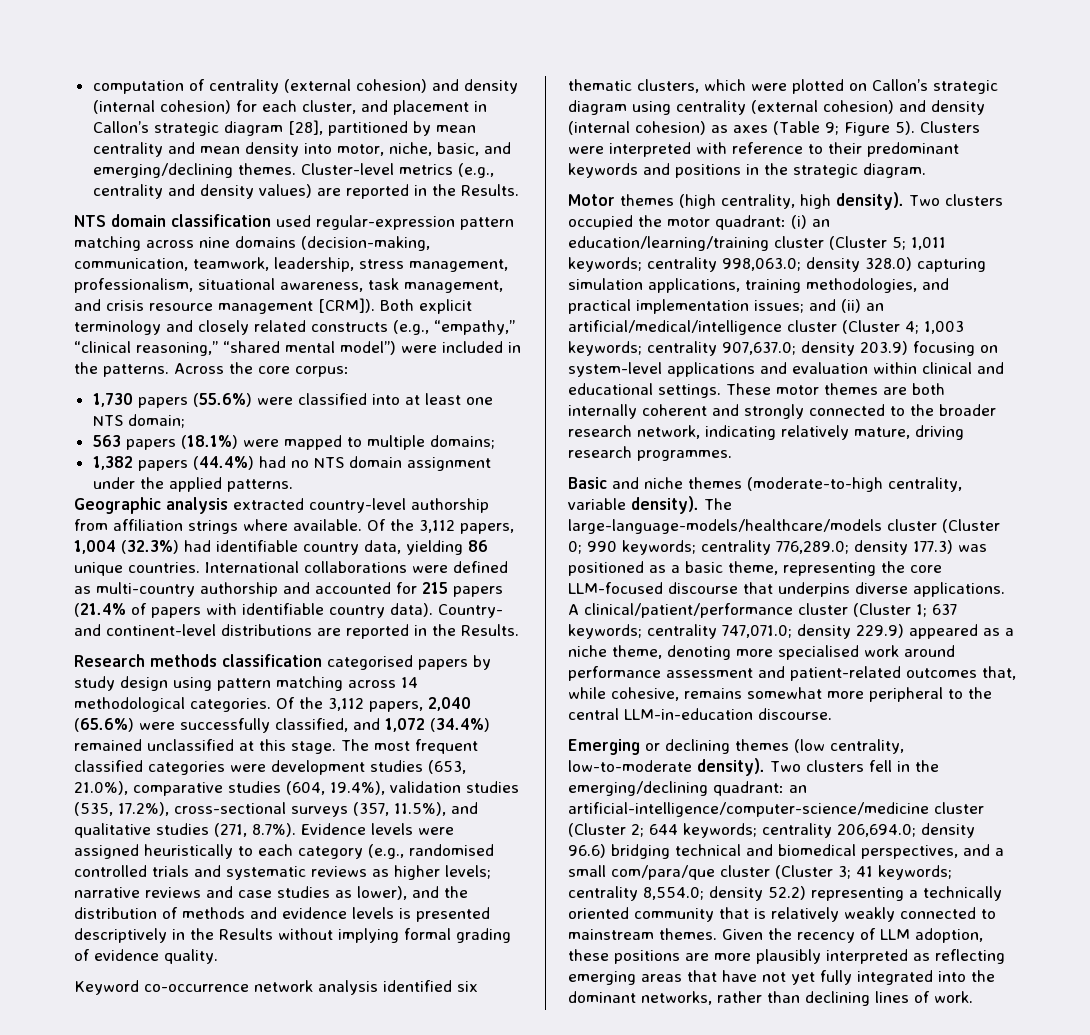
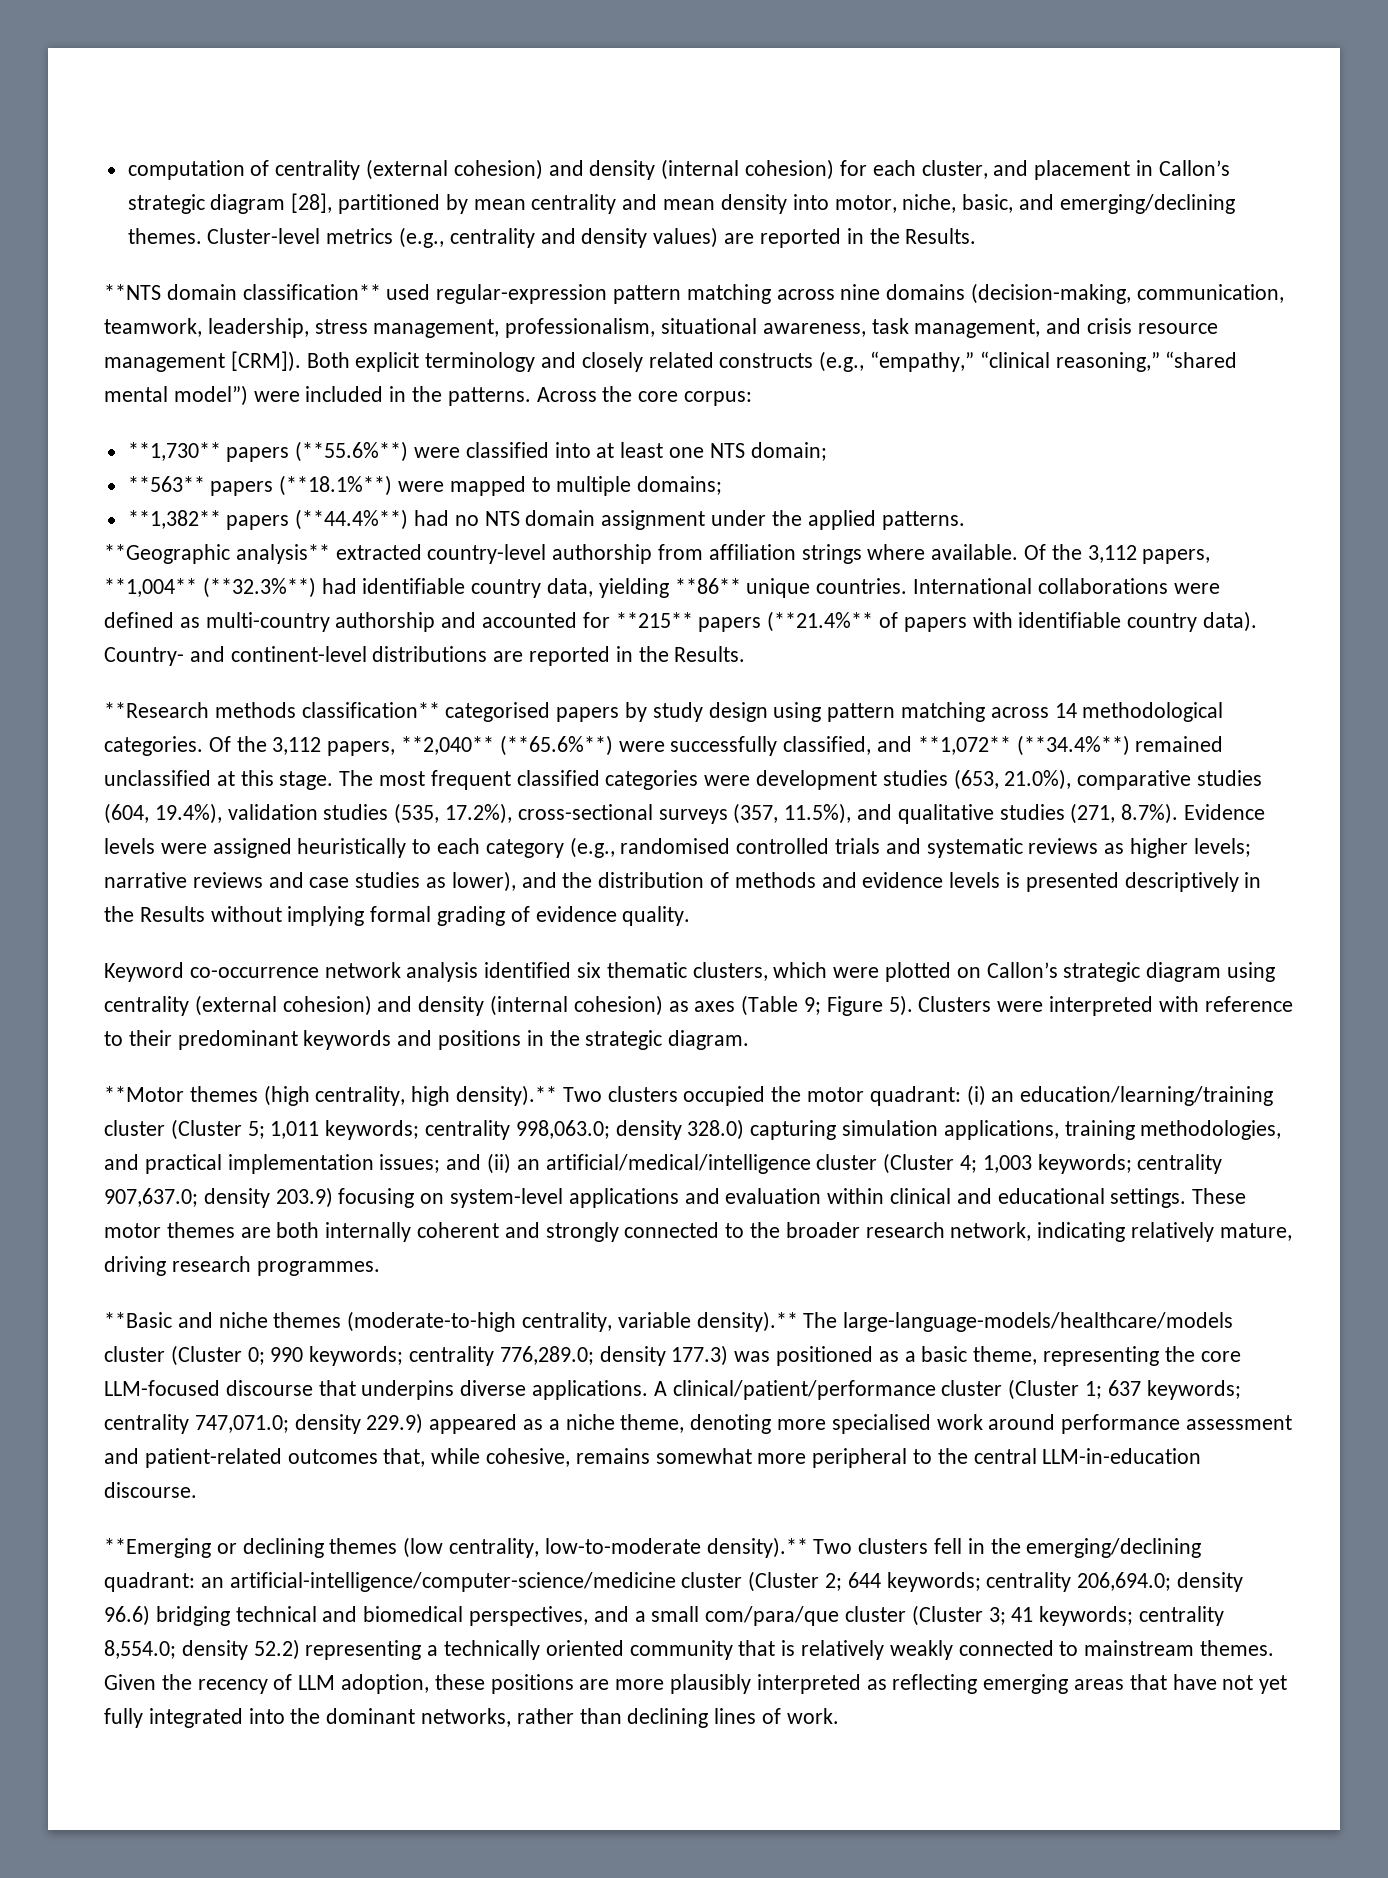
- NTS domain classification used regular-expression pattern matching across nine domains (decision-making, communication, teamwork, leadership, stress management, professionalism, situational awareness, task management, and crisis resource management [CRM]).
+ **NTS domain classification** used regular-expression pattern matching across nine domains (decision-making, communication, teamwork, leadership, stress management, professionalism, situational awareness, task management, and crisis resource management [CRM]).
- 1,730 papers (55.6%) were classified into at least one NTS domain;
+ **1,730** papers (**55.6%**) were classified into at least one NTS domain;
- 563 papers (18.1%) were mapped to multiple domains;
+ **563** papers (**18.1%**) were mapped to multiple domains;
- 1,382 papers (44.4%) had no NTS domain assignment under the applied patterns.
+ **1,382** papers (**44.4%**) had no NTS domain assignment under the applied patterns.
- Geographic analysis extracted country-level authorship from affiliation strings where available.
+ **Geographic analysis** extracted country-level authorship from affiliation strings where available.
- Of the 3,112 papers, 1,004 (32.3%) had identifiable country data, yielding 86 unique countries.
+ Of the 3,112 papers, **1,004** (**32.3%**) had identifiable country data, yielding **86** unique countries.
- International collaborations were defined as multi-country authorship and accounted for 215 papers (21.4% of papers with identifiable country data).
+ International collaborations were defined as multi-country authorship and accounted for **215** papers (**21.4%** of papers with identifiable country data).
- Research methods classification categorised papers by study design using pattern matching across 14 methodological categories.
+ **Research methods classification** categorised papers by study design using pattern matching across 14 methodological categories.
- Of the 3,112 papers, 2,040 (65.6%) were successfully classified, and 1,072 (34.4%) remained unclassified at this stage.
+ Of the 3,112 papers, **2,040** (**65.6%**) were successfully classified, and **1,072** (**34.4%**) remained unclassified at this stage.
- Motor themes (high centrality, high density). Two clusters occupied the motor quadrant: (i) an education/learning/training cluster (Cluster 5; 1,011 keywords; centrality 998,063.0; density 328.0) capturing simulation applications, training methodologies, and practical implementation issues; and (ii) an artificial/medical/intelligence cluster (Cluster 4; 1,003 keywords; centrality 907,637.0; density 203.9) focusing on system-level applications and evaluation within clinical and educational settings.
+ **Motor themes (high centrality, high density).** Two clusters occupied the motor quadrant: (i) an education/learning/training cluster (Cluster 5; 1,011 keywords; centrality 998,063.0; density 328.0) capturing simulation applications, training methodologies, and practical implementation issues; and (ii) an artificial/medical/intelligence cluster (Cluster 4; 1,003 keywords; centrality 907,637.0; density 203.9) focusing on system-level applications and evaluation within clinical and educational settings.
- Basic and niche themes (moderate-to-high centrality, variable density). The large-language-models/healthcare/models cluster (Cluster 0; 990 keywords; centrality 776,289.0; density 177.3) was positioned as a basic theme, representing the core LLM-focused discourse that underpins diverse applications.
+ **Basic and niche themes (moderate-to-high centrality, variable density).** The large-language-models/healthcare/models cluster (Cluster 0; 990 keywords; centrality 776,289.0; density 177.3) was positioned as a basic theme, representing the core LLM-focused discourse that underpins diverse applications.
- Emerging or declining themes (low centrality, low-to-moderate density). Two clusters fell in the emerging/declining quadrant: an artificial-intelligence/computer-science/medicine cluster (Cluster 2; 644 keywords; centrality 206,694.0; density 96.6) bridging technical and biomedical perspectives, and a small com/para/que cluster (Cluster 3; 41 keywords; centrality 8,554.0; density 52.2) representing a technically oriented community that is relatively weakly connected to mainstream themes.
+ **Emerging or declining themes (low centrality, low-to-moderate density).** Two clusters fell in the emerging/declining quadrant: an artificial-intelligence/computer-science/medicine cluster (Cluster 2; 644 keywords; centrality 206,694.0; density 96.6) bridging technical and biomedical perspectives, and a small com/para/que cluster (Cluster 3; 41 keywords; centrality 8,554.0; density 52.2) representing a technically oriented community that is relatively weakly connected to mainstream themes.

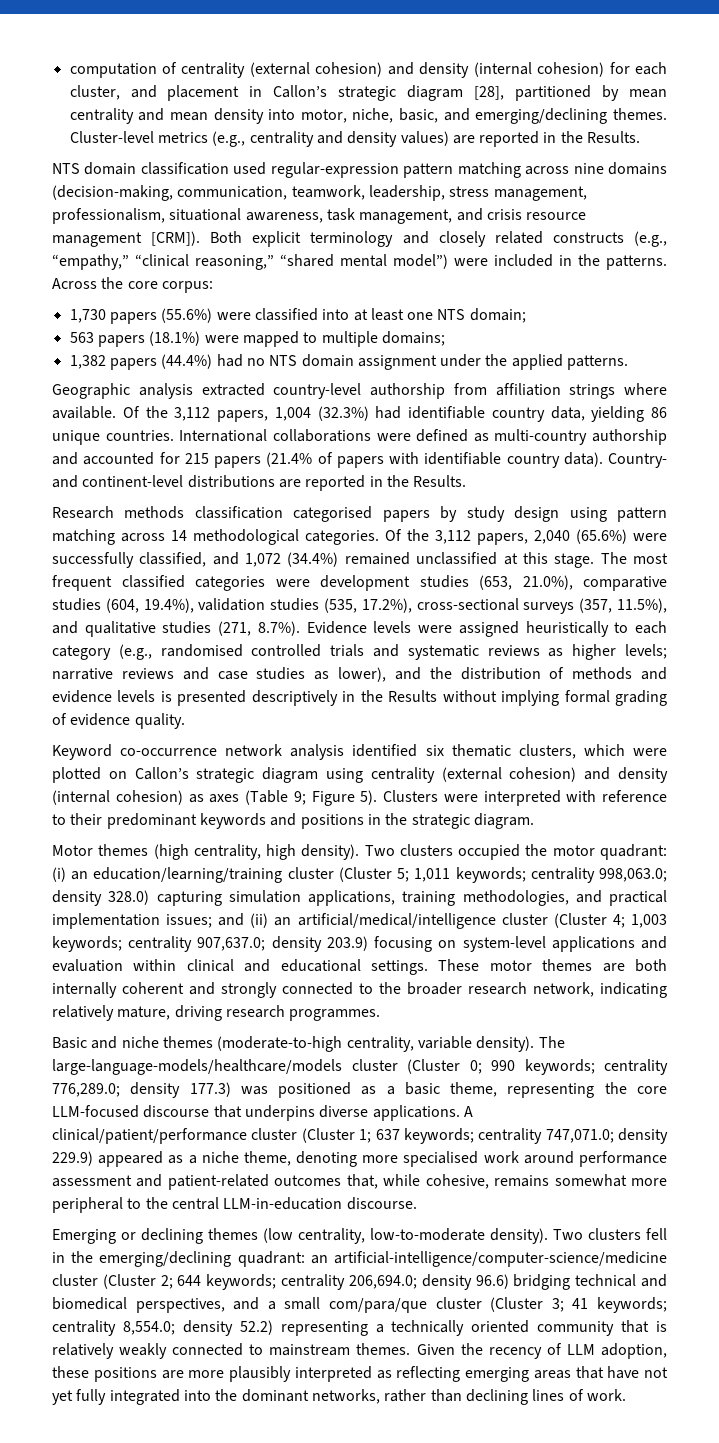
- **NTS domain classification** used regular-expression pattern matching across nine domains (decision-making, communication, teamwork, leadership, stress management, professionalism, situational awareness, task management, and crisis resource management [CRM]).
+ NTS domain classification used regular-expression pattern matching across nine domains (decision-making, communication, teamwork, leadership, stress management, professionalism, situational awareness, task management, and crisis resource management [CRM]).
- **1,730** papers (**55.6%**) were classified into at least one NTS domain;
+ 1,730 papers (55.6%) were classified into at least one NTS domain;
- **563** papers (**18.1%**) were mapped to multiple domains;
+ 563 papers (18.1%) were mapped to multiple domains;
- **1,382** papers (**44.4%**) had no NTS domain assignment under the applied patterns.
+ 1,382 papers (44.4%) had no NTS domain assignment under the applied patterns.
- **Geographic analysis** extracted country-level authorship from affiliation strings where available.
+ Geographic analysis extracted country-level authorship from affiliation strings where available.
- Of the 3,112 papers, **1,004** (**32.3%**) had identifiable country data, yielding **86** unique countries.
+ Of the 3,112 papers, 1,004 (32.3%) had identifiable country data, yielding 86 unique countries.
- International collaborations were defined as multi-country authorship and accounted for **215** papers (**21.4%** of papers with identifiable country data).
+ International collaborations were defined as multi-country authorship and accounted for 215 papers (21.4% of papers with identifiable country data).
- **Research methods classification** categorised papers by study design using pattern matching across 14 methodological categories.
+ Research methods classification categorised papers by study design using pattern matching across 14 methodological categories.
- Of the 3,112 papers, **2,040** (**65.6%**) were successfully classified, and **1,072** (**34.4%**) remained unclassified at this stage.
+ Of the 3,112 papers, 2,040 (65.6%) were successfully classified, and 1,072 (34.4%) remained unclassified at this stage.
- **Motor themes (high centrality, high density).** Two clusters occupied the motor quadrant: (i) an education/learning/training cluster (Cluster 5; 1,011 keywords; centrality 998,063.0; density 328.0) capturing simulation applications, training methodologies, and practical implementation issues; and (ii) an artificial/medical/intelligence cluster (Cluster 4; 1,003 keywords; centrality 907,637.0; density 203.9) focusing on system-level applications and evaluation within clinical and educational settings.
+ Motor themes (high centrality, high density). Two clusters occupied the motor quadrant: (i) an education/learning/training cluster (Cluster 5; 1,011 keywords; centrality 998,063.0; density 328.0) capturing simulation applications, training methodologies, and practical implementation issues; and (ii) an artificial/medical/intelligence cluster (Cluster 4; 1,003 keywords; centrality 907,637.0; density 203.9) focusing on system-level applications and evaluation within clinical and educational settings.
- **Basic and niche themes (moderate-to-high centrality, variable density).** The large-language-models/healthcare/models cluster (Cluster 0; 990 keywords; centrality 776,289.0; density 177.3) was positioned as a basic theme, representing the core LLM-focused discourse that underpins diverse applications.
+ Basic and niche themes (moderate-to-high centrality, variable density). The large-language-models/healthcare/models cluster (Cluster 0; 990 keywords; centrality 776,289.0; density 177.3) was positioned as a basic theme, representing the core LLM-focused discourse that underpins diverse applications.
- **Emerging or declining themes (low centrality, low-to-moderate density).** Two clusters fell in the emerging/declining quadrant: an artificial-intelligence/computer-science/medicine cluster (Cluster 2; 644 keywords; centrality 206,694.0; density 96.6) bridging technical and biomedical perspectives, and a small com/para/que cluster (Cluster 3; 41 keywords; centrality 8,554.0; density 52.2) representing a technically oriented community that is relatively weakly connected to mainstream themes.
+ Emerging or declining themes (low centrality, low-to-moderate density). Two clusters fell in the emerging/declining quadrant: an artificial-intelligence/computer-science/medicine cluster (Cluster 2; 644 keywords; centrality 206,694.0; density 96.6) bridging technical and biomedical perspectives, and a small com/para/que cluster (Cluster 3; 41 keywords; centrality 8,554.0; density 52.2) representing a technically oriented community that is relatively weakly connected to mainstream themes.

